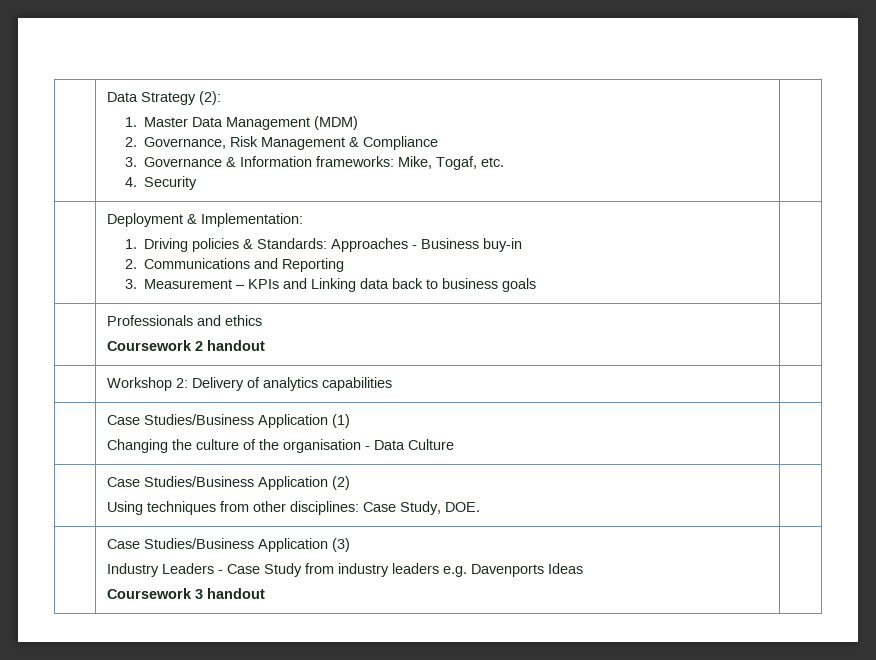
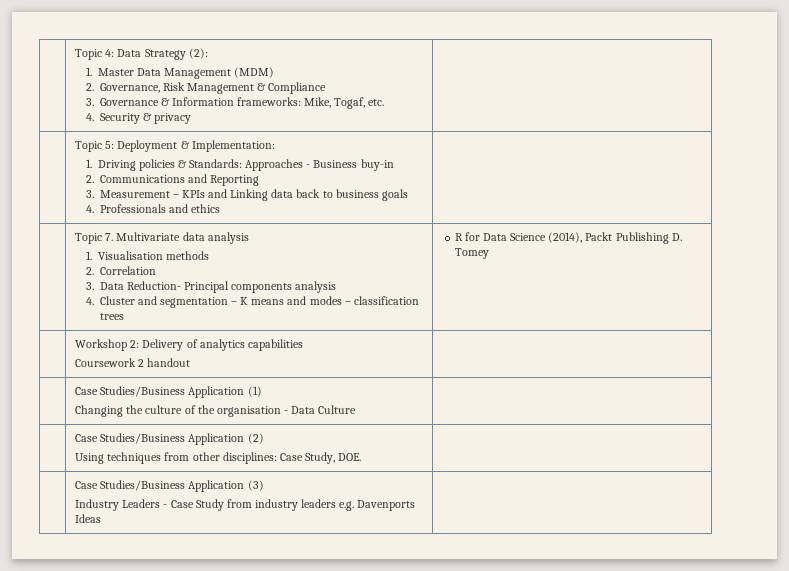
- | Data Strategy (2):
+ | Topic 4: Data Strategy (2):
  1. Master Data Management (MDM)
  2. Governance, Risk Management & Compliance
  3. Governance & Information frameworks: Mike, Togaf, etc.
- 4. Security |
- | Deployment & Implementation:
+ 4. Security & privacy |
+ | Topic 5: Deployment & Implementation:
  1. Driving policies & Standards: Approaches - Business buy-in
  2. Communications and Reporting
- 3. Measurement – KPIs and Linking data back to business goals |
- | Professionals and ethics
- Coursework 2 handout |
+ 3. Measurement – KPIs and Linking data back to business goals
+ 4. Professionals and ethics |
+ | Topic 7. Multivariate data analysis
+ 1. Visualisation methods
+ 2. Correlation
+ 3. Data Reduction- Principal components analysis
+ 4. Cluster and segmentation – K means and modes – classification trees | R for Data Science (2014), Packt Publishing D. Tomey
- | Workshop 2: Delivery of analytics capabilities |
+ | Workshop 2: Delivery of analytics capabilities
+ Coursework 2 handout |
  | Case Studies/Business Application (3)
- Industry Leaders - Case Study from industry leaders e.g. Davenports Ideas
- Coursework 3 handout |
+ Industry Leaders - Case Study from industry leaders e.g. Davenports Ideas |

